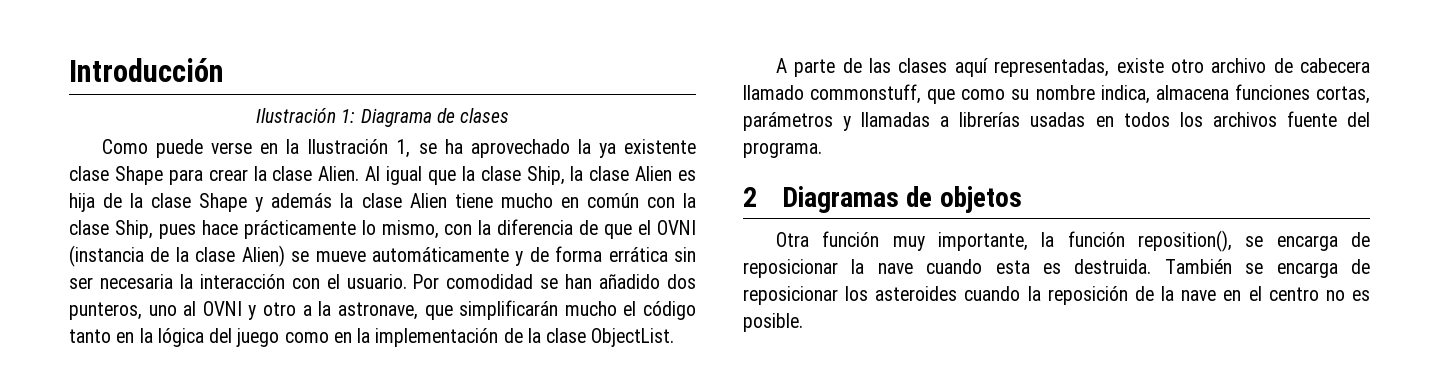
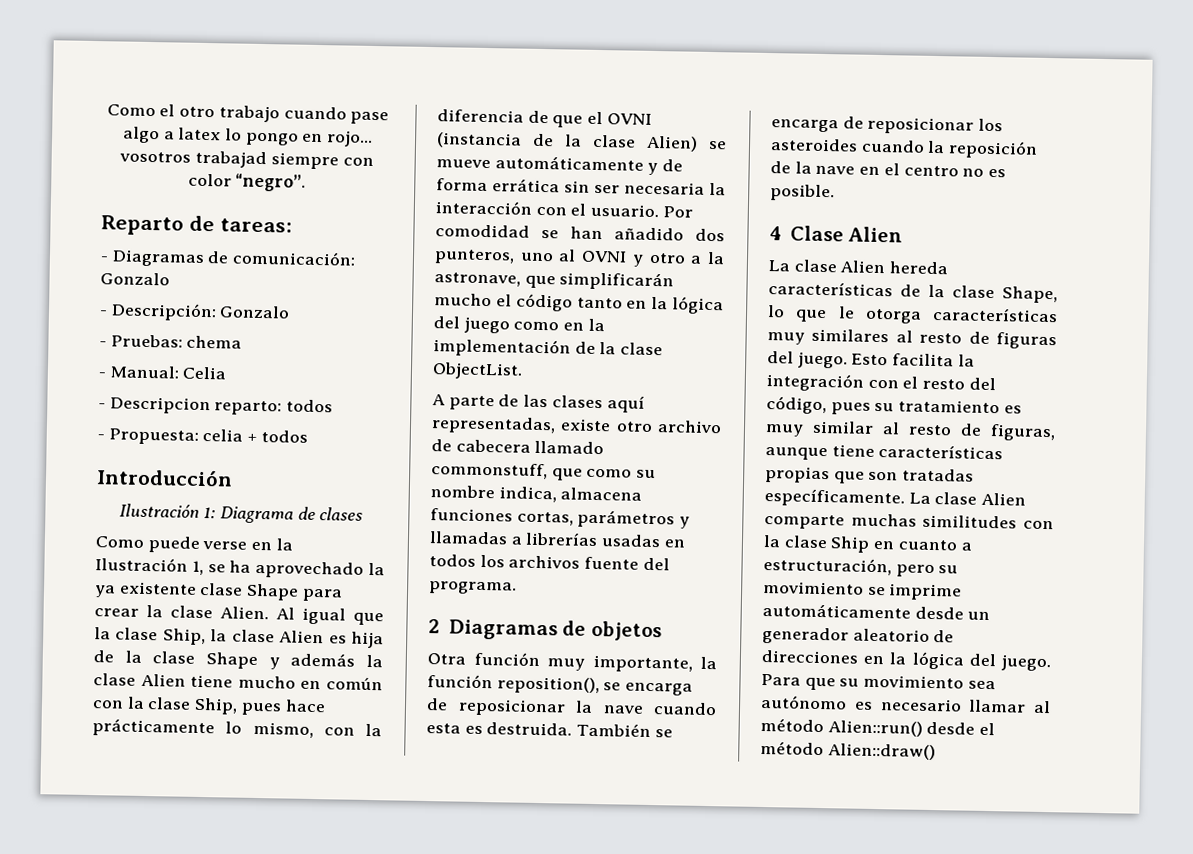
+ Como el otro trabajo cuando pase algo a latex lo pongo en rojo... vosotros trabajad siempre con color “negro”.
+ Reparto de tareas:
+ - Diagramas de comunicación: Gonzalo
+ - Descripción: Gonzalo
+ - Pruebas: chema
+ - Manual: Celia
+ - Descripcion reparto: todos
+ - Propuesta: celia + todos
+ 4 Clase Alien
+ La clase Alien hereda características de la clase Shape, lo que le otorga características muy similares al resto de figuras del juego. Esto facilita la integración con el resto del código, pues su tratamiento es muy similar al resto de figuras, aunque tiene características propias que son tratadas específicamente. La clase Alien comparte muchas similitudes con la clase Ship en cuanto a estructuración, pero su movimiento se imprime automáticamente desde un generador aleatorio de direcciones en la lógica del juego. Para que su movimiento sea autónomo es necesario llamar al método Alien::run() desde el método Alien::draw()

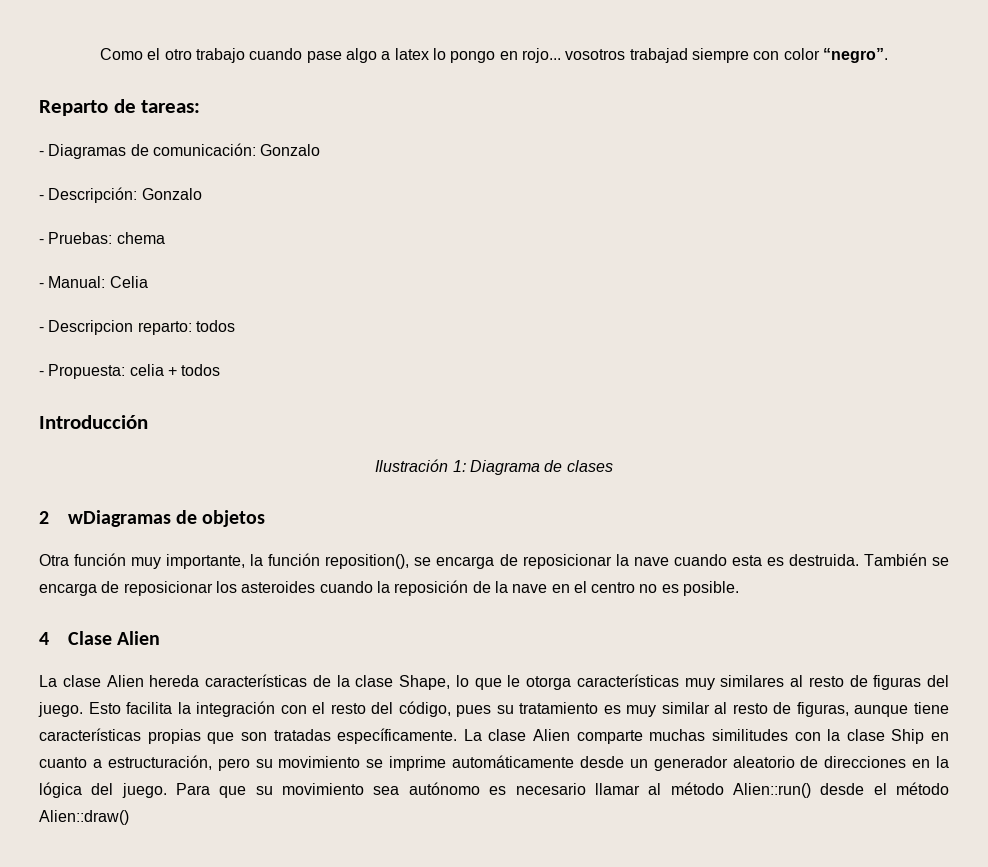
- Como puede verse en la Ilustración 1, se ha aprovechado la ya existente clase Shape para crear la clase Alien. Al igual que la clase Ship, la clase Alien es hija de la clase Shape y además la clase Alien tiene mucho en común con la clase Ship, pues hace prácticamente lo mismo, con la diferencia de que el OVNI (instancia de la clase Alien) se mueve automáticamente y de forma errática sin ser necesaria la interacción con el usuario. Por comodidad se han añadido dos punteros, uno al OVNI y otro a la astronave, que simplificarán mucho el código tanto en la lógica del juego como en la implementación de la clase ObjectList.
- A parte de las clases aquí representadas, existe otro archivo de cabecera llamado commonstuff, que como su nombre indica, almacena funciones cortas, parámetros y llamadas a librerías usadas en todos los archivos fuente del programa.
- 2 Diagramas de objetos
+ 2 wDiagramas de objetos

